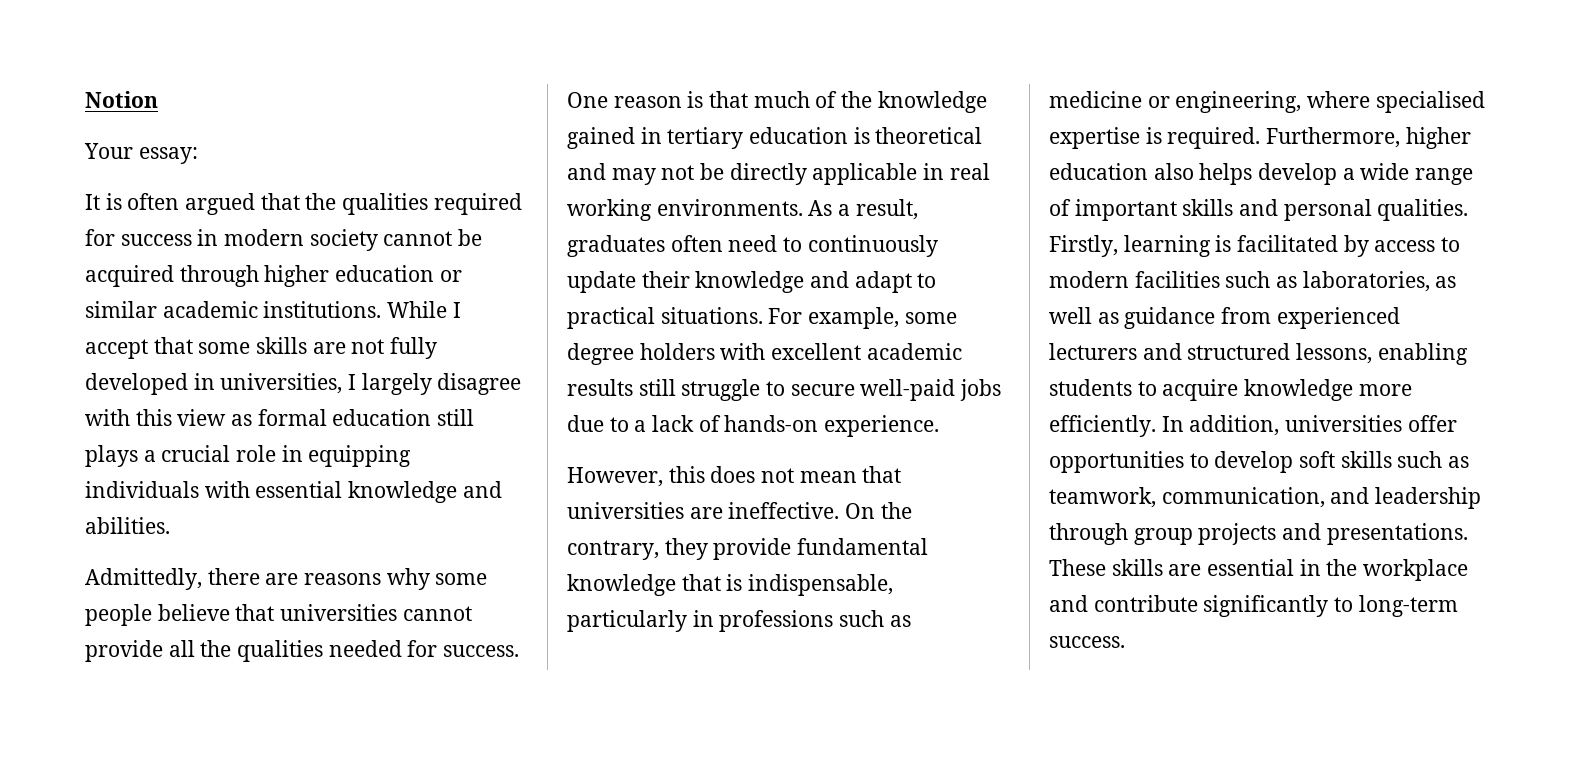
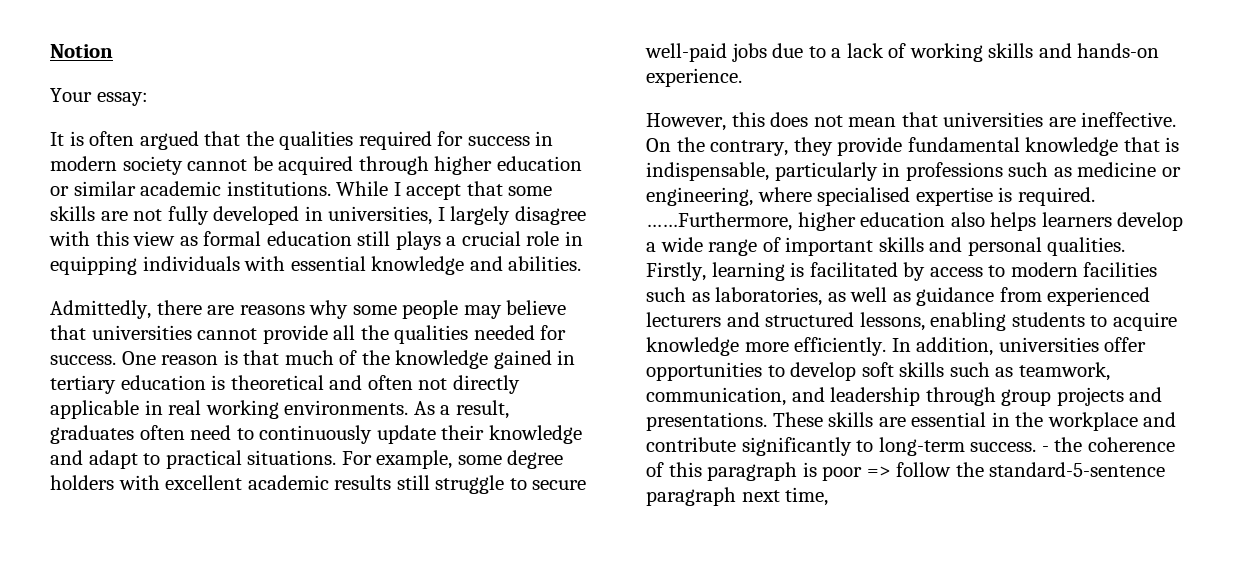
- Admittedly, there are reasons why some people believe that universities cannot provide all the qualities needed for success.
+ Admittedly, there are reasons why some people may believe that universities cannot provide all the qualities needed for success.
- One reason is that much of the knowledge gained in tertiary education is theoretical and may not be directly applicable in real working environments.
+ One reason is that much of the knowledge gained in tertiary education is theoretical and often not directly applicable in real working environments.
- For example, some degree holders with excellent academic results still struggle to secure well-paid jobs due to a lack of hands-on experience.
+ For example, some degree holders with excellent academic results still struggle to secure well-paid jobs due to a lack of working skills and hands-on experience.
- Furthermore, higher education also helps develop a wide range of important skills and personal qualities.
+ ……Furthermore, higher education also helps learners develop a wide range of important skills and personal qualities.
+ - the coherence of this paragraph is poor => follow the standard-5-sentence paragraph next time,

